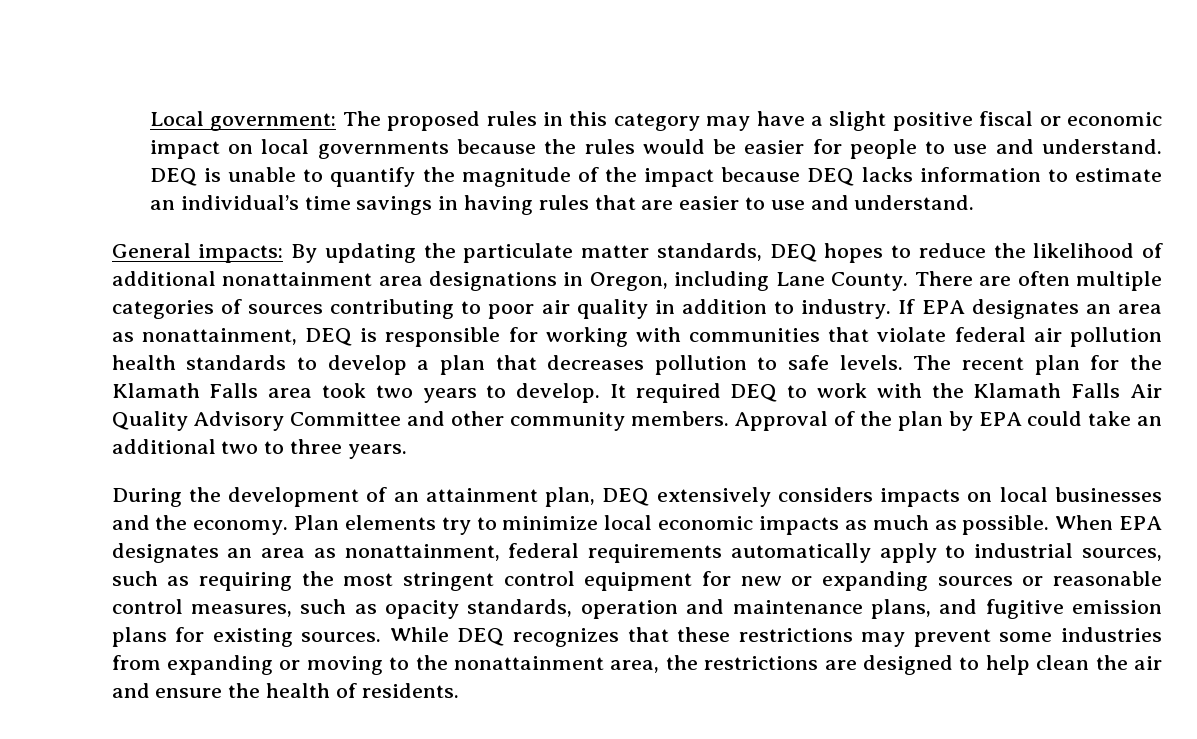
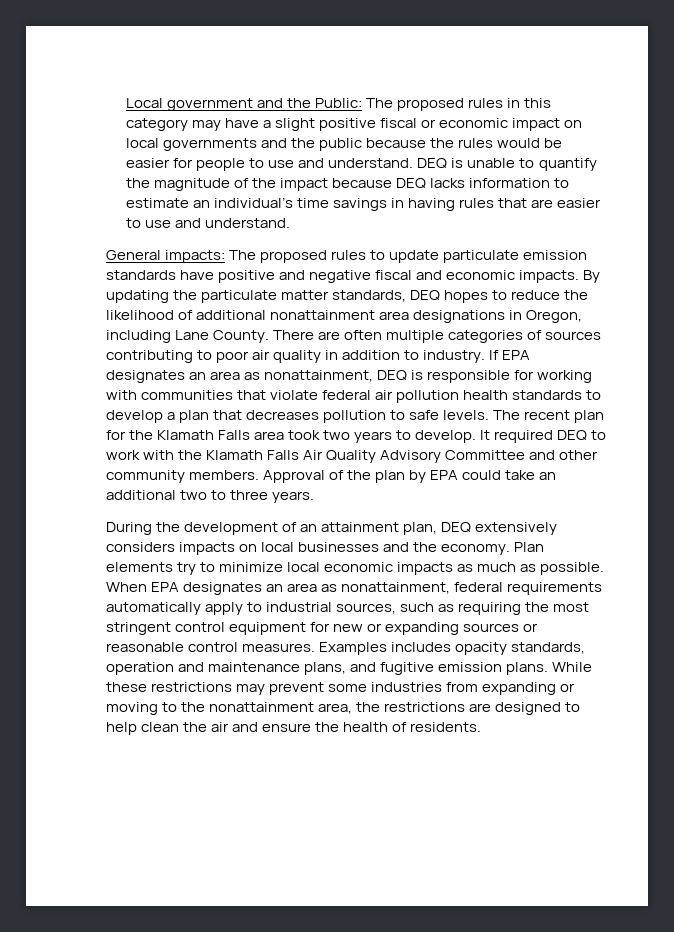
- Local government: The proposed rules in this category may have a slight positive fiscal or economic impact on local governments because the rules would be easier for people to use and understand.
+ Local government and the Public: The proposed rules in this category may have a slight positive fiscal or economic impact on local governments and the public because the rules would be easier for people to use and understand.
- General impacts: By updating the particulate matter standards, DEQ hopes to reduce the likelihood of additional nonattainment area designations in Oregon, including Lane County.
+ General impacts: The proposed rules to update particulate emission standards have positive and negative fiscal and economic impacts. By updating the particulate matter standards, DEQ hopes to reduce the likelihood of additional nonattainment area designations in Oregon, including Lane County.
- When EPA designates an area as nonattainment, federal requirements automatically apply to industrial sources, such as requiring the most stringent control equipment for new or expanding sources or reasonable control measures, such as opacity standards, operation and maintenance plans, and fugitive emission plans for existing sources. While DEQ recognizes that these restrictions may prevent some industries from expanding or moving to the nonattainment area, the restrictions are designed to help clean the air and ensure the health of residents.
+ When EPA designates an area as nonattainment, federal requirements automatically apply to industrial sources, such as requiring the most stringent control equipment for new or expanding sources or reasonable control measures. Examples includes opacity standards, operation and maintenance plans, and fugitive emission plans. While these restrictions may prevent some industries from expanding or moving to the nonattainment area, the restrictions are designed to help clean the air and ensure the health of residents.

